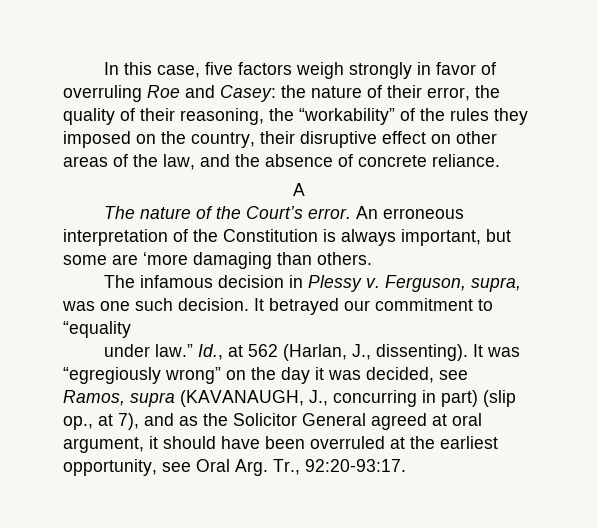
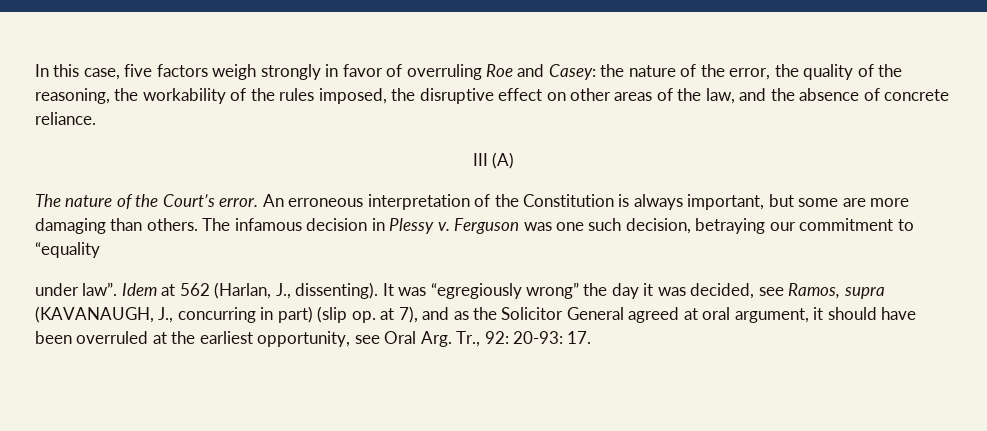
- In this case, five factors weigh strongly in favor of overruling Roe and Casey: the nature of their error, the quality of their reasoning, the “workability” of the rules they imposed on the country, their disruptive effect on other areas of the law, and the absence of concrete reliance.
+ In this case, five factors weigh strongly in favor of overruling Roe and Casey: the nature of the error, the quality of the reasoning, the workability of the rules imposed, the disruptive effect on other areas of the law, and the absence of concrete reliance.
- A
+ III (A)
- An erroneous interpretation of the Constitution is always important, but some are ‘more damaging than others.
- The infamous decision in Plessy v.
+ An erroneous interpretation of the Constitution is always important, but some are more damaging than others. The infamous decision in Plessy v.
- Ferguson, supra, was one such decision. It betrayed our commitment to “equality
+ Ferguson was one such decision, betraying our commitment to “equality
- under law.” Id., at 562 (Harlan, J., dissenting).
+ under law”. Idem at 562 (Harlan, J., dissenting).
- It was “egregiously wrong” on the day it was decided, see Ramos, supra (KAVANAUGH, J., concurring in part) (slip op., at 7), and as the Solicitor General agreed at oral argument, it should have been overruled at the earliest opportunity, see Oral Arg. Tr., 92:20-93:17.
+ It was “egregiously wrong” the day it was decided, see Ramos, supra (KAVANAUGH, J., concurring in part) (slip op. at 7), and as the Solicitor General agreed at oral argument, it should have been overruled at the earliest opportunity, see Oral Arg. Tr., 92: 20-93: 17.

